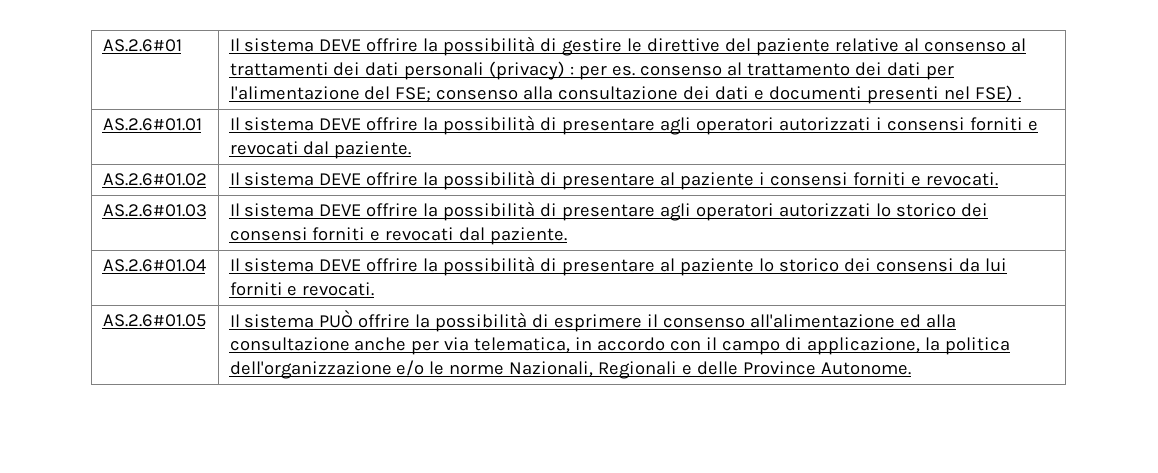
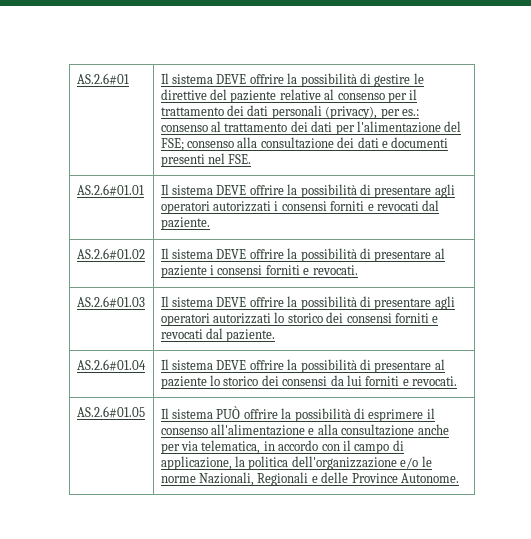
- Il sistema DEVE offrire la possibilità di gestire le direttive del paziente relative al consenso al trattamenti dei dati personali (privacy) : per es. consenso al trattamento dei dati per l'alimentazione del FSE; consenso alla consultazione dei dati e documenti presenti nel FSE) .
+ Il sistema DEVE offrire la possibilità di gestire le direttive del paziente relative al consenso per il trattamento dei dati personali (privacy), per es.: consenso al trattamento dei dati per l'alimentazione del FSE; consenso alla consultazione dei dati e documenti presenti nel FSE.
- AS.2.6#01.05 | Il sistema PUÒ offrire la possibilità di esprimere il consenso all'alimentazione ed alla consultazione anche per via telematica, in accordo con il campo di applicazione, la politica dell'organizzazione e/o le norme Nazionali, Regionali e delle Province Autonome.
+ AS.2.6#01.05 | Il sistema PUÒ offrire la possibilità di esprimere il consenso all'alimentazione e alla consultazione anche per via telematica, in accordo con il campo di applicazione, la politica dell'organizzazione e/o le norme Nazionali, Regionali e delle Province Autonome.

